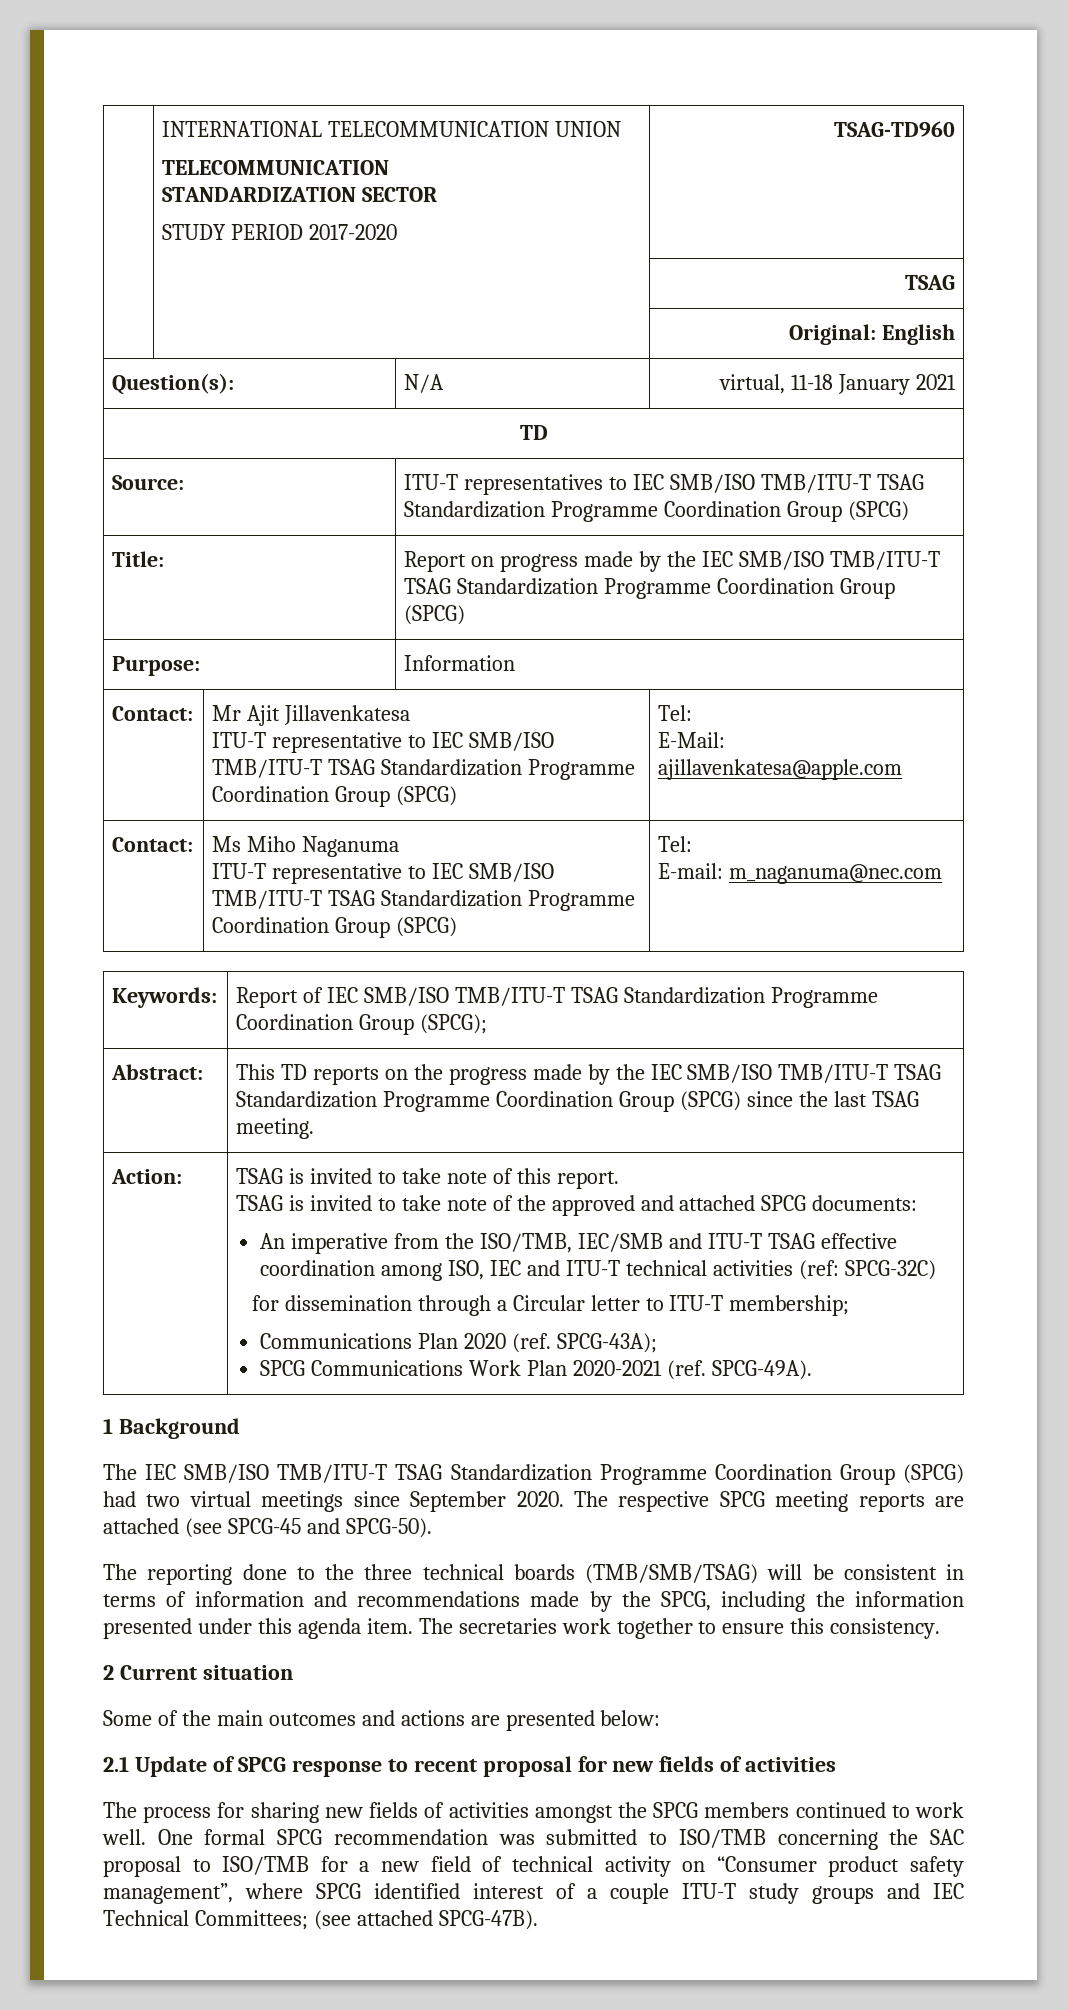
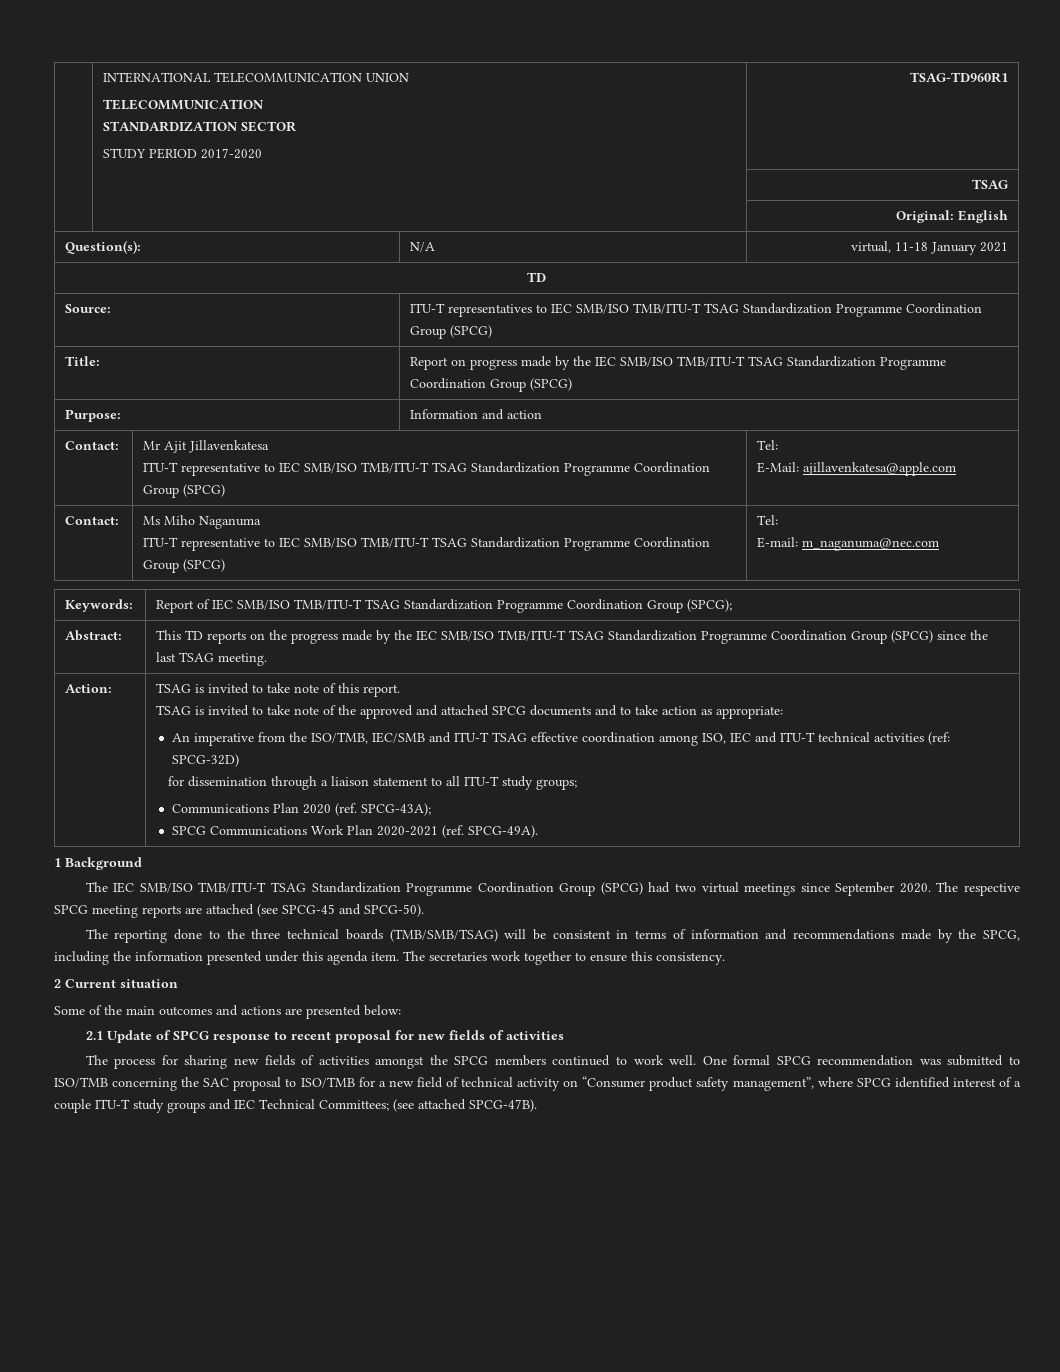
  | INTERNATIONAL TELECOMMUNICATION UNION
  TELECOMMUNICATION
  STANDARDIZATION SECTOR
- STUDY PERIOD 2017-2020 | TSAG-TD960
+ STUDY PERIOD 2017-2020 | TSAG-TD960R1
- Purpose: | Information
+ Purpose: | Information and action
- TSAG is invited to take note of the approved and attached SPCG documents:
+ TSAG is invited to take note of the approved and attached SPCG documents and to take action as appropriate:
- An imperative from the ISO/TMB, IEC/SMB and ITU-T TSAG effective coordination among ISO, IEC and ITU-T technical activities (ref: SPCG-32C)
+ An imperative from the ISO/TMB, IEC/SMB and ITU-T TSAG effective coordination among ISO, IEC and ITU-T technical activities (ref: SPCG-32D)
- for dissemination through a Circular letter to ITU-T membership;
+ for dissemination through a liaison statement to all ITU-T study groups;

